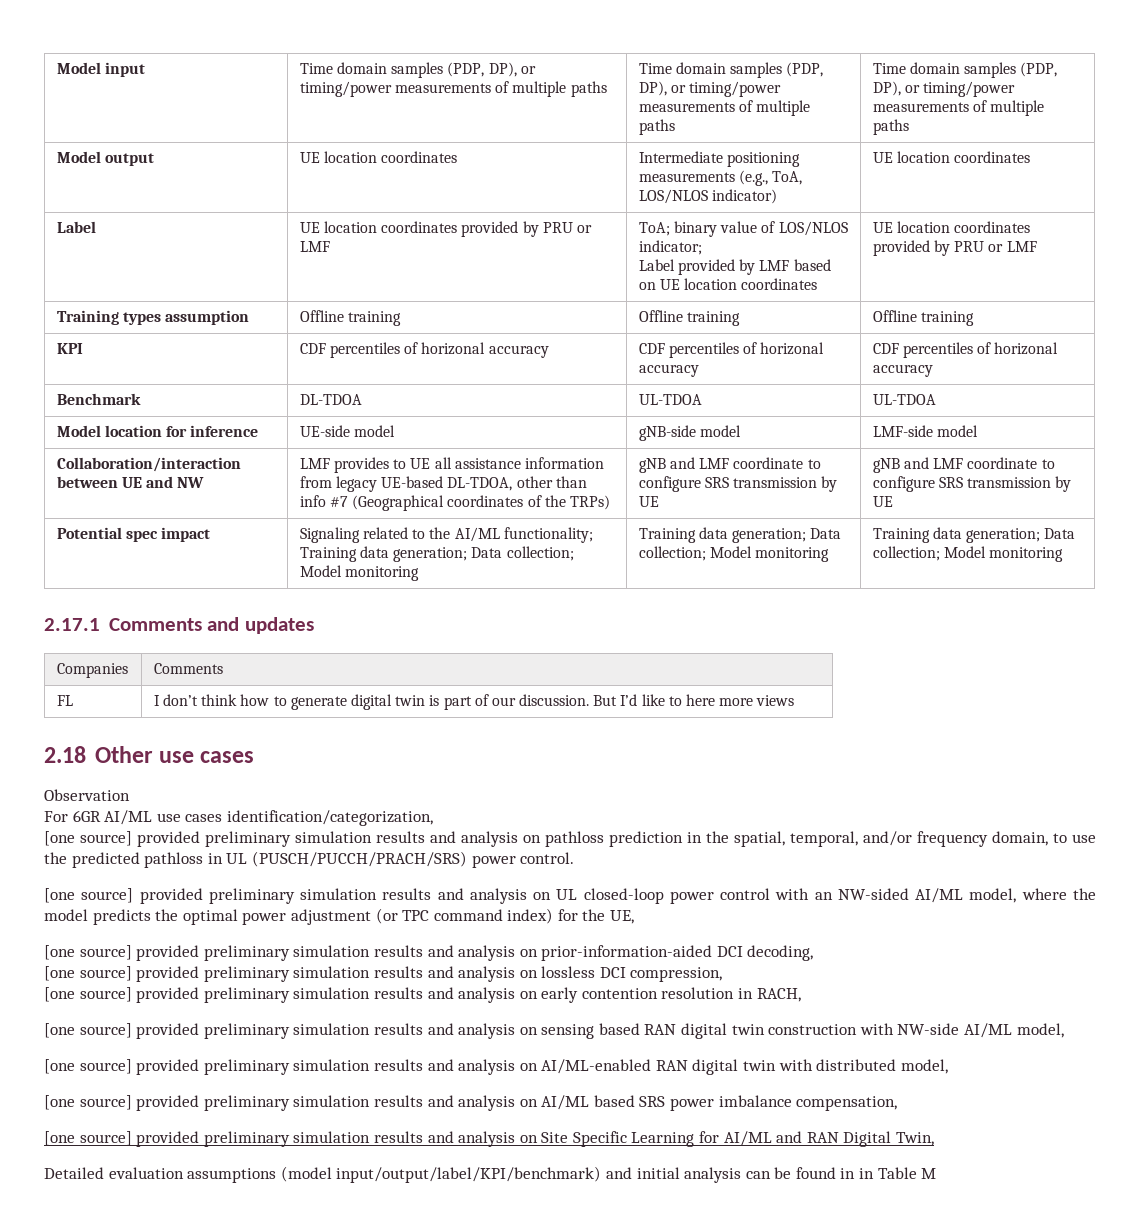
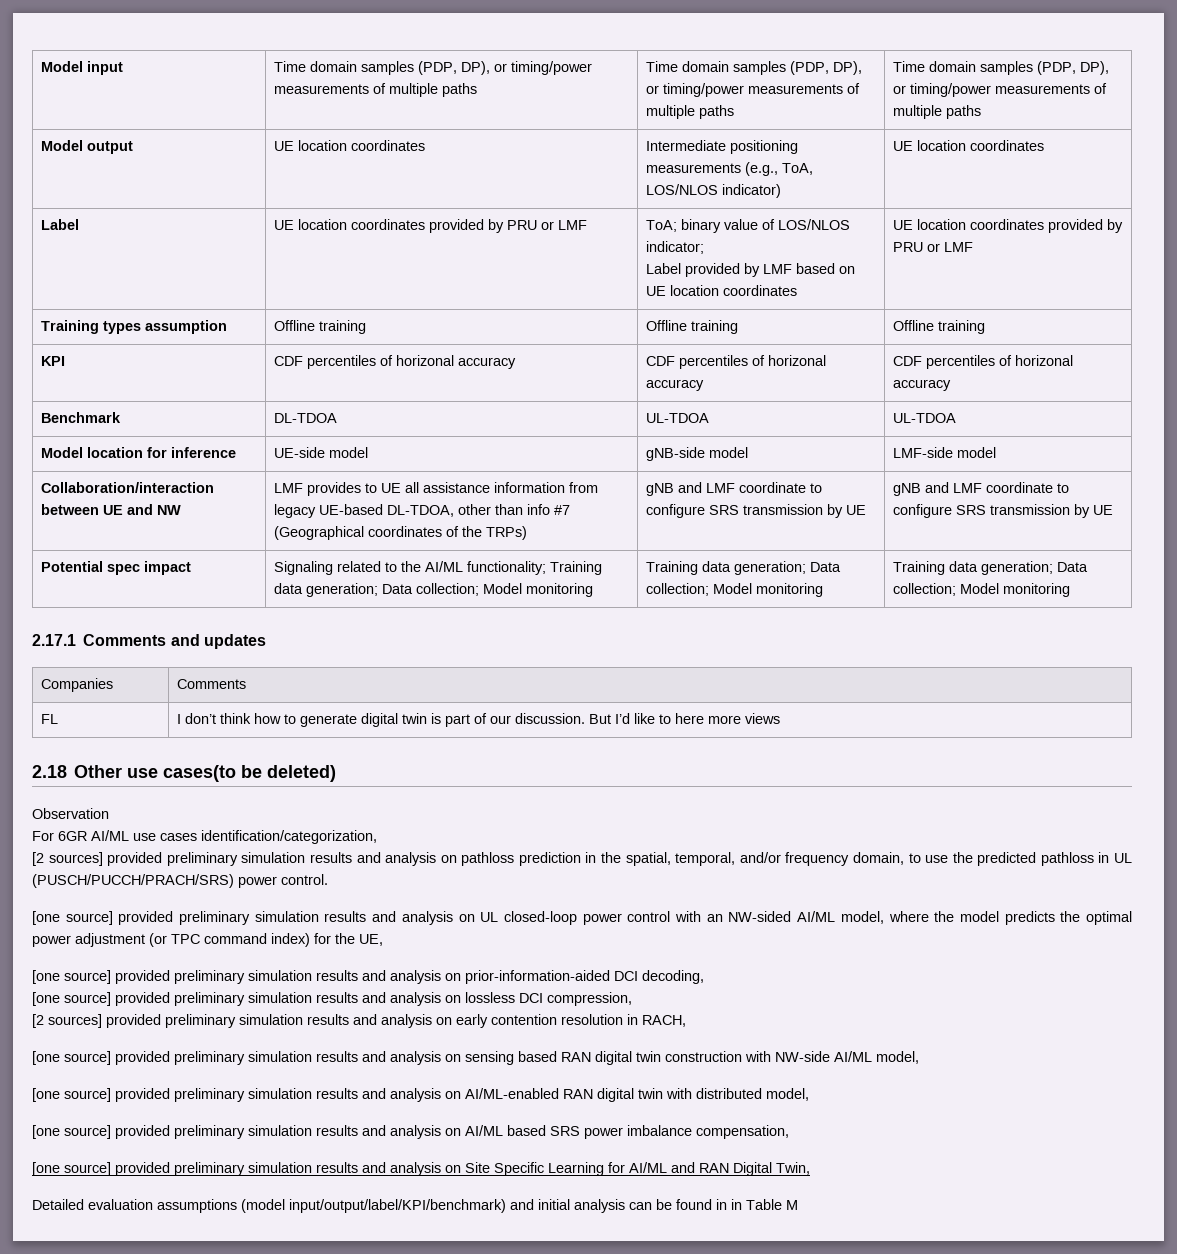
- 2.18 Other use cases
+ 2.18 Other use cases(to be deleted)
- [one source] provided preliminary simulation results and analysis on pathloss prediction in the spatial, temporal, and/or frequency domain, to use the predicted pathloss in UL (PUSCH/PUCCH/PRACH/SRS) power control.
+ [2 sources] provided preliminary simulation results and analysis on pathloss prediction in the spatial, temporal, and/or frequency domain, to use the predicted pathloss in UL (PUSCH/PUCCH/PRACH/SRS) power control.
- [one source] provided preliminary simulation results and analysis on early contention resolution in RACH,
+ [2 sources] provided preliminary simulation results and analysis on early contention resolution in RACH,

